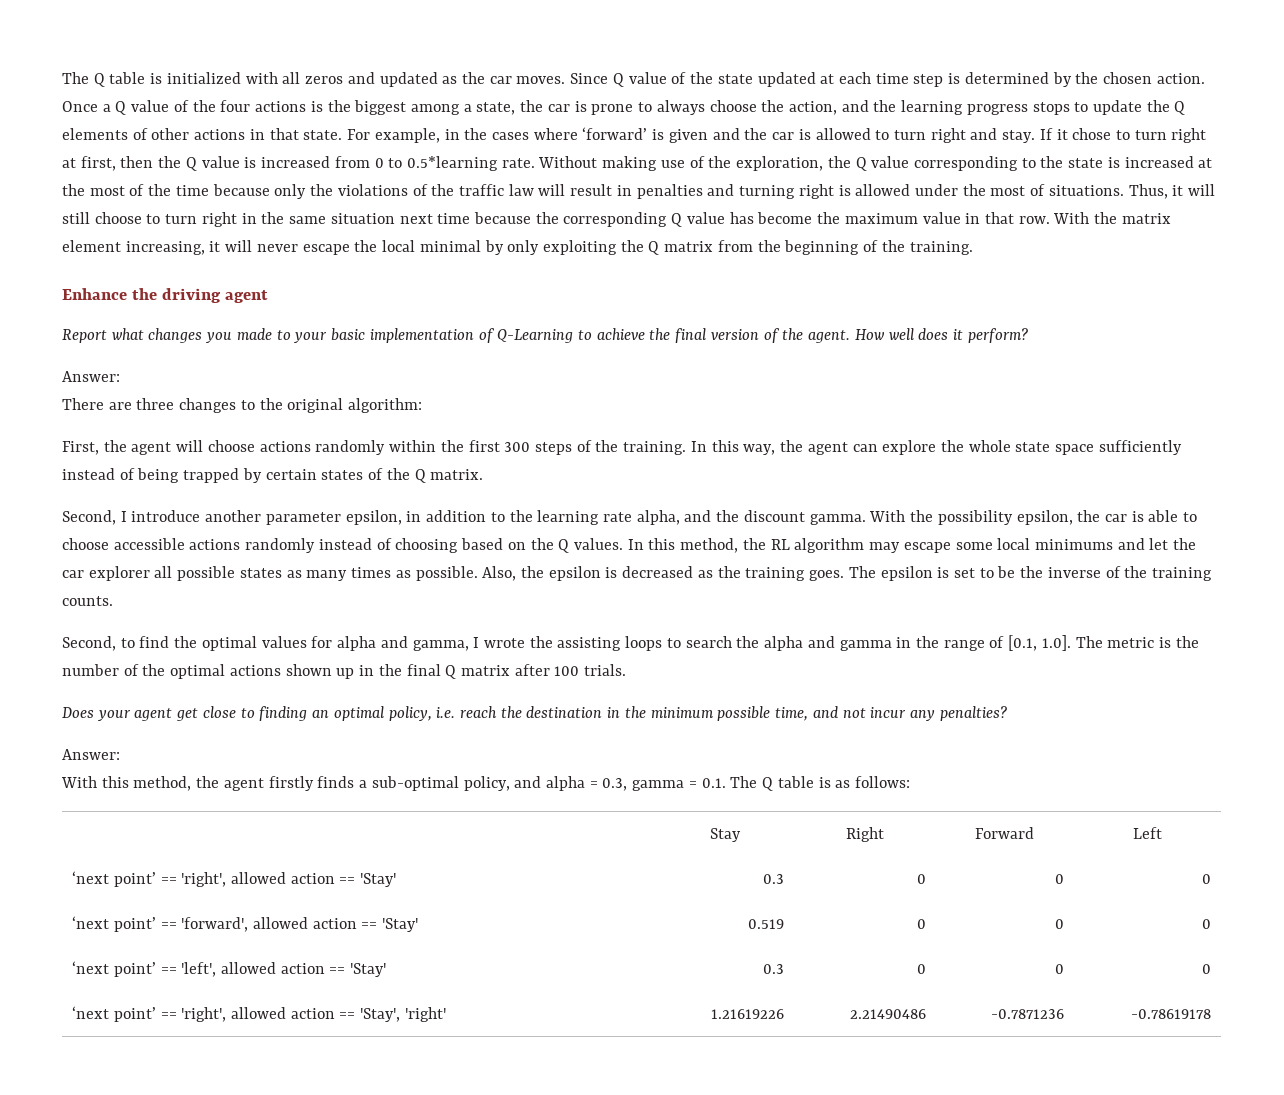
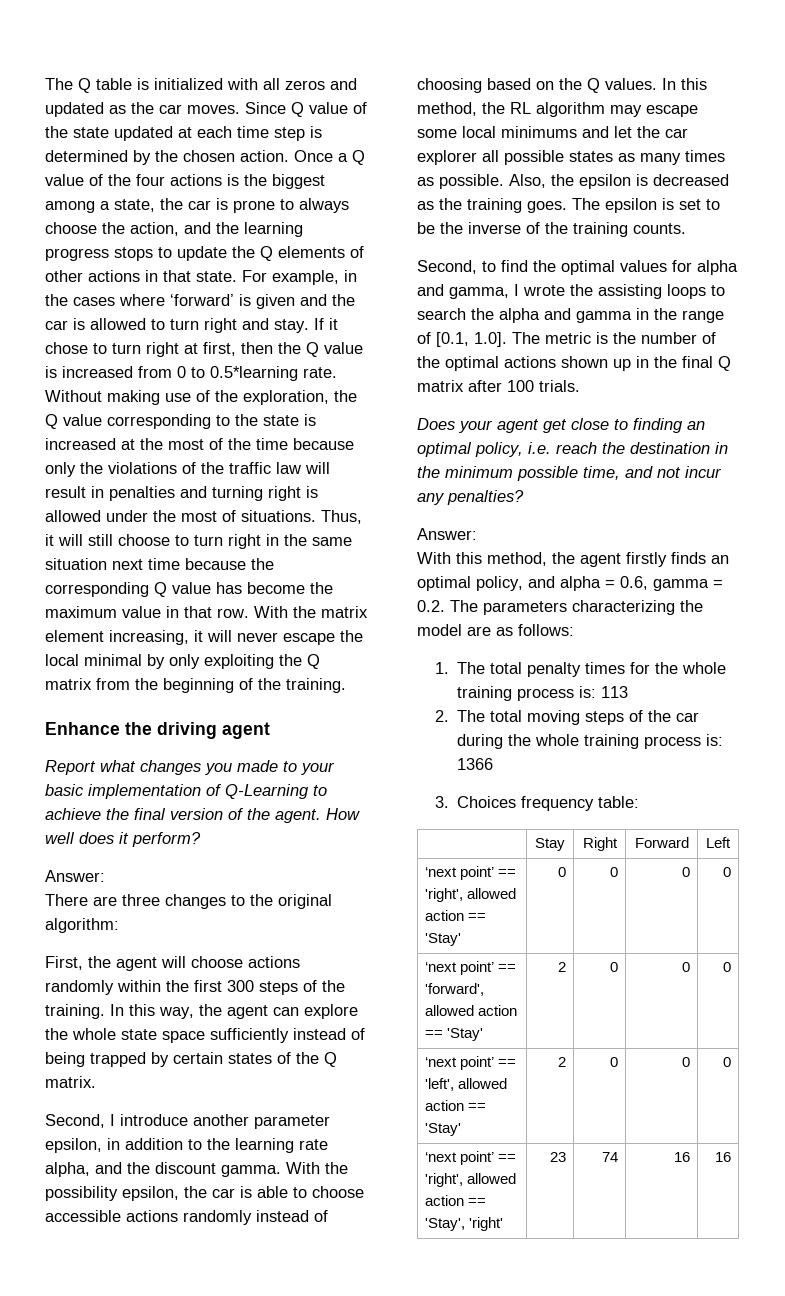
- With this method, the agent firstly finds a sub-optimal policy, and alpha = 0.3, gamma = 0.1. The Q table is as follows:
+ With this method, the agent firstly finds an optimal policy, and alpha = 0.6, gamma = 0.2. The parameters characterizing the model are as follows:
+ 1. The total penalty times for the whole training process is: 113
+ 2. The total moving steps of the car during the whole training process is: 1366
+ 3. Choices frequency table:
- ‘next point’ == 'right', allowed action == 'Stay' | 0.3 | 0 | 0 | 0
+ ‘next point’ == 'right', allowed action == 'Stay' | 0 | 0 | 0 | 0
- ‘next point’ == 'forward', allowed action == 'Stay' | 0.519 | 0 | 0 | 0
+ ‘next point’ == 'forward', allowed action == 'Stay' | 2 | 0 | 0 | 0
- ‘next point’ == 'left', allowed action == 'Stay' | 0.3 | 0 | 0 | 0
+ ‘next point’ == 'left', allowed action == 'Stay' | 2 | 0 | 0 | 0
- ‘next point’ == 'right', allowed action == 'Stay', 'right' | 1.21619226 | 2.21490486 | -0.7871236 | -0.78619178
+ ‘next point’ == 'right', allowed action == 'Stay', 'right' | 23 | 74 | 16 | 16

